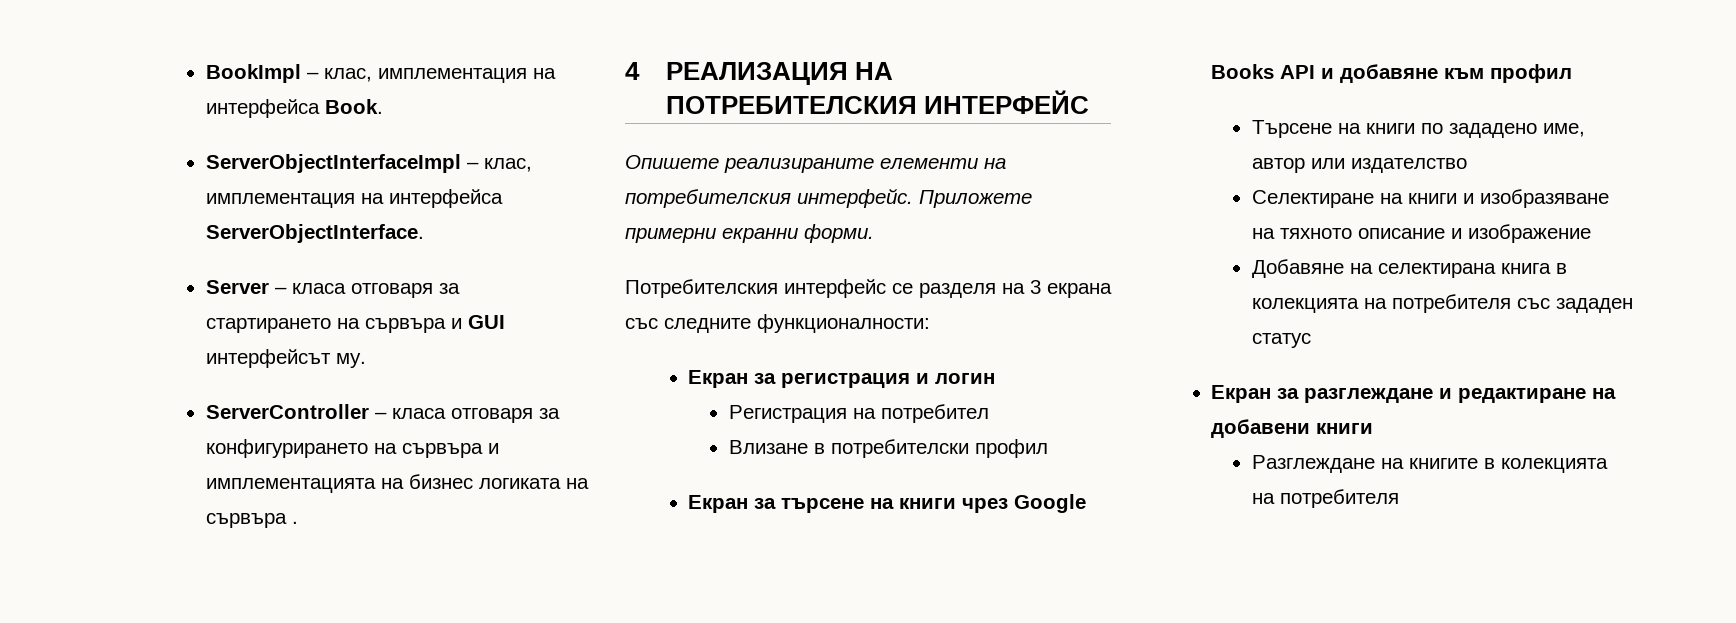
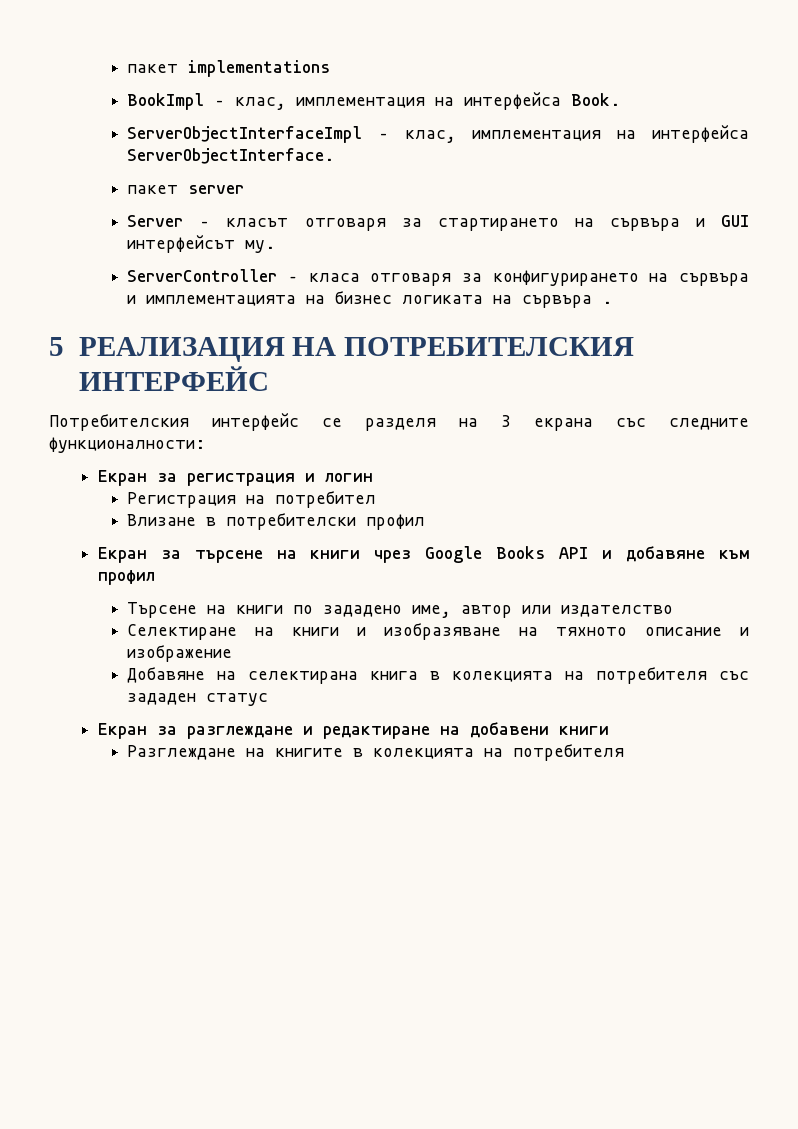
+ пакет implementations
+ пакет server
- Server – класа отговаря за стартирането на сървъра и GUI интерфейсът му.
+ Server – класът отговаря за стартирането на сървъра и GUI интерфейсът му.
- 4 РЕАЛИЗАЦИЯ НА ПОТРЕБИТЕЛСКИЯ ИНТЕРФЕЙС
+ 5 РЕАЛИЗАЦИЯ НА ПОТРЕБИТЕЛСКИЯ ИНТЕРФЕЙС
- Опишете реализираните елементи на потребителския интерфейс. Приложете примерни екранни форми.

